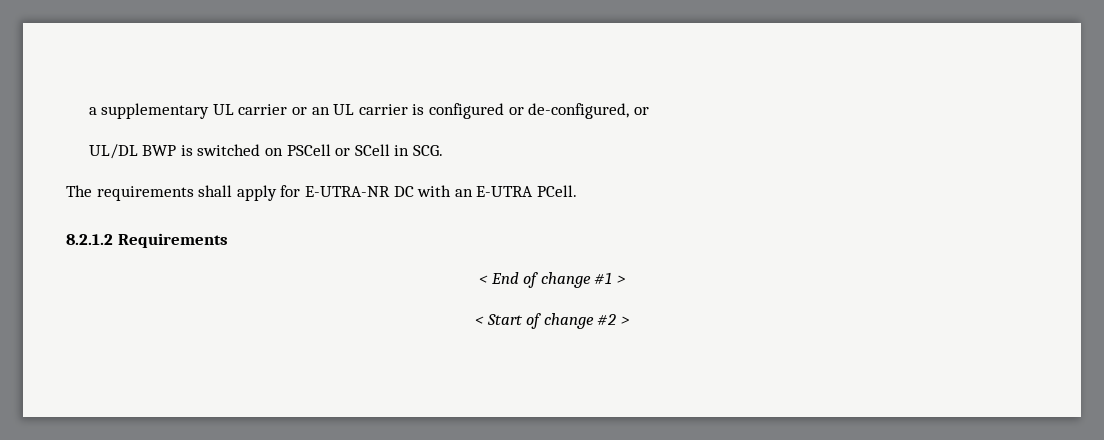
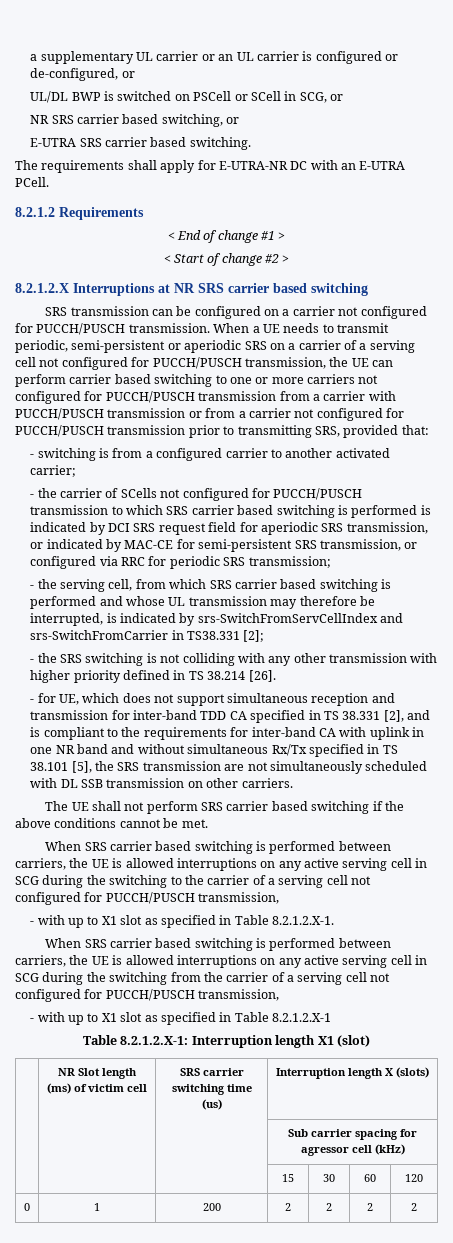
- UL/DL BWP is switched on PSCell or SCell in SCG.
+ UL/DL BWP is switched on PSCell or SCell in SCG, or
+ NR SRS carrier based switching, or
+ E-UTRA SRS carrier based switching.
+ 8.2.1.2.X Interruptions at NR SRS carrier based switching
+ SRS transmission can be configured on a carrier not configured for PUCCH/PUSCH transmission. When a UE needs to transmit periodic, semi-persistent or aperiodic SRS on a carrier of a serving cell not configured for PUCCH/PUSCH transmission, the UE can perform carrier based switching to one or more carriers not configured for PUCCH/PUSCH transmission from a carrier with PUCCH/PUSCH transmission or from a carrier not configured for PUCCH/PUSCH transmission prior to transmitting SRS, provided that:
+ - switching is from a configured carrier to another activated carrier;
+ - the carrier of SCells not configured for PUCCH/PUSCH transmission to which SRS carrier based switching is performed is indicated by DCI SRS request field for aperiodic SRS transmission, or indicated by MAC-CE for semi-persistent SRS transmission, or configured via RRC for periodic SRS transmission;
+ - the serving cell, from which SRS carrier based switching is performed and whose UL transmission may therefore be interrupted, is indicated by srs-SwitchFromServCellIndex and srs-SwitchFromCarrier in TS38.331 [2];
+ - the SRS switching is not colliding with any other transmission with higher priority defined in TS 38.214 [26].
+ - for UE, which does not support simultaneous reception and transmission for inter-band TDD CA specified in TS 38.331 [2], and is compliant to the requirements for inter-band CA with uplink in one NR band and without simultaneous Rx/Tx specified in TS 38.101 [5], the SRS transmission are not simultaneously scheduled with DL SSB transmission on other carriers.
+ The UE shall not perform SRS carrier based switching if the above conditions cannot be met.
+ When SRS carrier based switching is performed between carriers, the UE is allowed interruptions on any active serving cell in SCG during the switching to the carrier of a serving cell not configured for PUCCH/PUSCH transmission,
+ - with up to X1 slot as specified in Table 8.2.1.2.X-1.
+ When SRS carrier based switching is performed between carriers, the UE is allowed interruptions on any active serving cell in SCG during the switching from the carrier of a serving cell not configured for PUCCH/PUSCH transmission,
+ - with up to X1 slot as specified in Table 8.2.1.2.X-1
+ Table 8.2.1.2.X-1: Interruption length X1 (slot)
+ | NR Slot length (ms) of victim cell | SRS carrier switching time (us) | Interruption length X (slots)
+ | | | Sub carrier spacing for agressor cell (kHz)
+ | | | 15 | 30 | 60 | 120
+ 0 | 1 | 200 | 2 | 2 | 2 | 2

